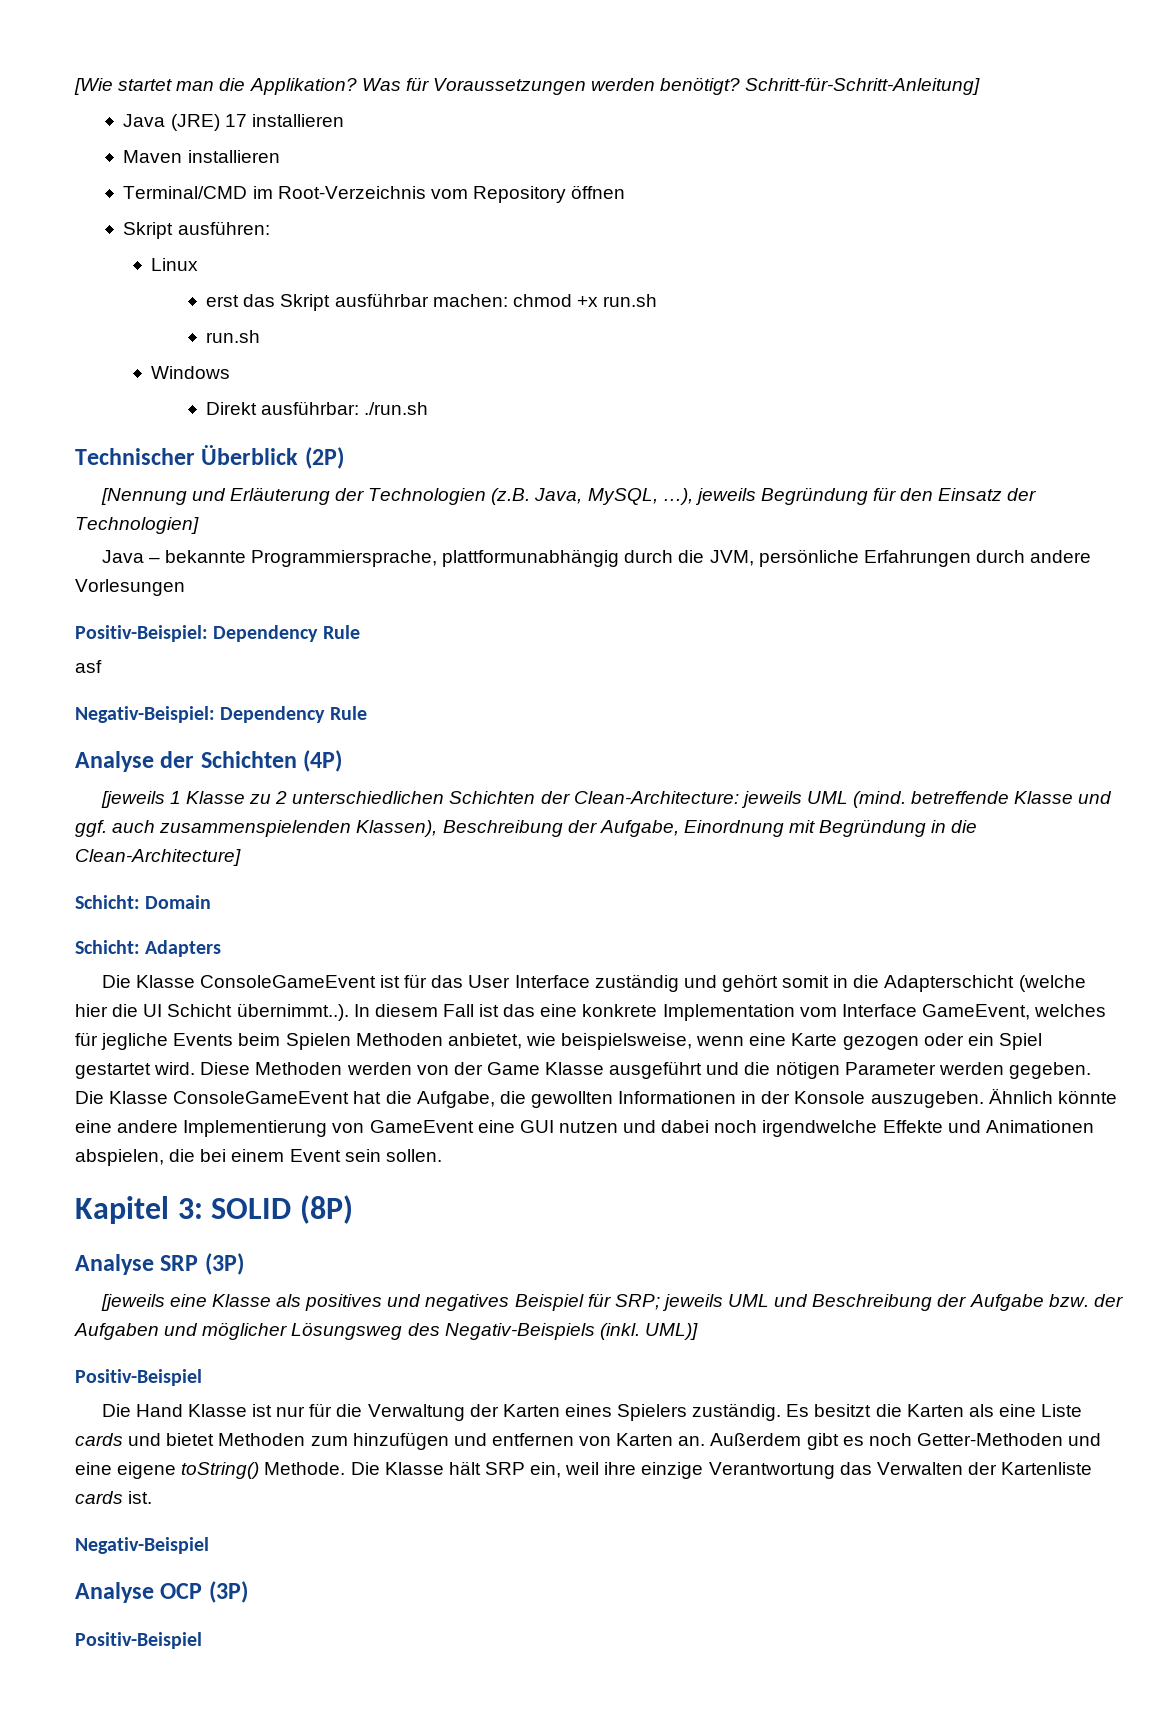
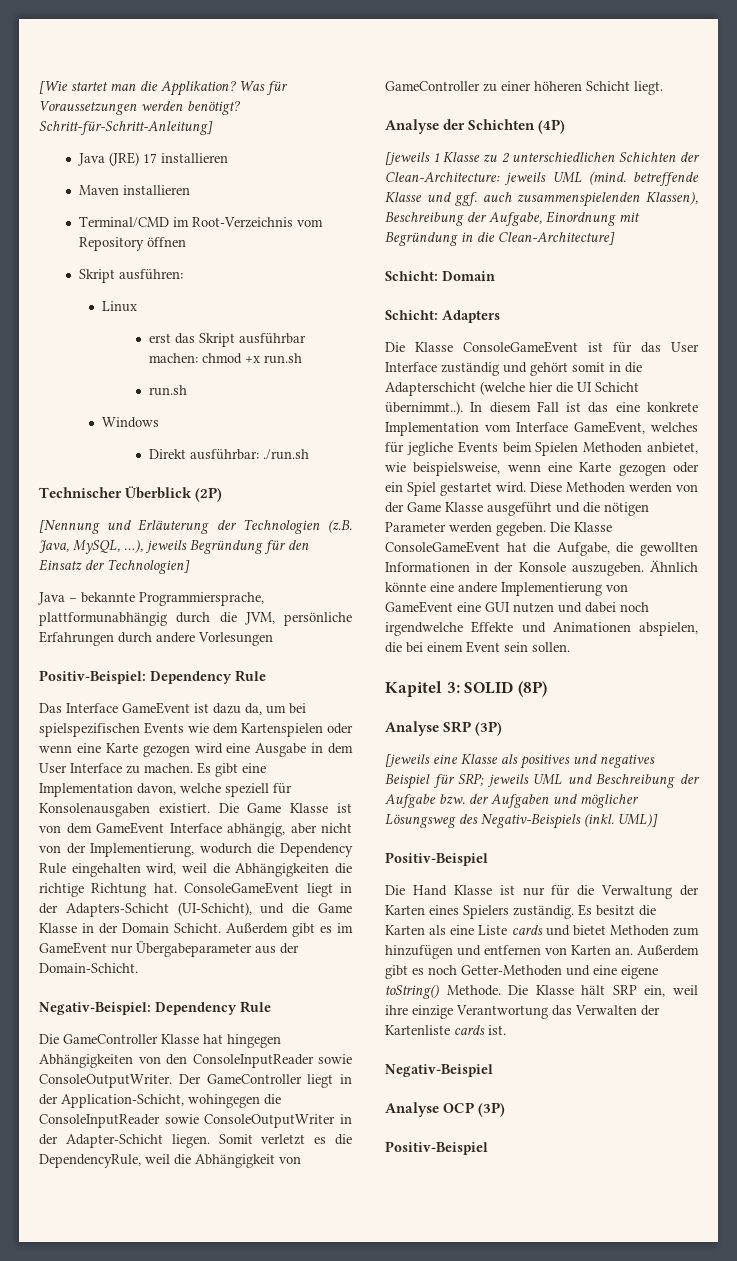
- asf
+ Das Interface GameEvent ist dazu da, um bei spielspezifischen Events wie dem Kartenspielen oder wenn eine Karte gezogen wird eine Ausgabe in dem User Interface zu machen. Es gibt eine Implementation davon, welche speziell für Konsolenausgaben existiert. Die Game Klasse ist von dem GameEvent Interface abhängig, aber nicht von der Implementierung, wodurch die Dependency Rule eingehalten wird, weil die Abhängigkeiten die richtige Richtung hat. ConsoleGameEvent liegt in der Adapters-Schicht (UI-Schicht), und die Game Klasse in der Domain Schicht. Außerdem gibt es im GameEvent nur Übergabeparameter aus der Domain-Schicht.
  Negativ-Beispiel: Dependency Rule
+ Die GameController Klasse hat hingegen Abhängigkeiten von den ConsoleInputReader sowie ConsoleOutputWriter. Der GameController liegt in der Application-Schicht, wohingegen die ConsoleInputReader sowie ConsoleOutputWriter in der Adapter-Schicht liegen. Somit verletzt es die DependencyRule, weil die Abhängigkeit von GameController zu einer höheren Schicht liegt.

